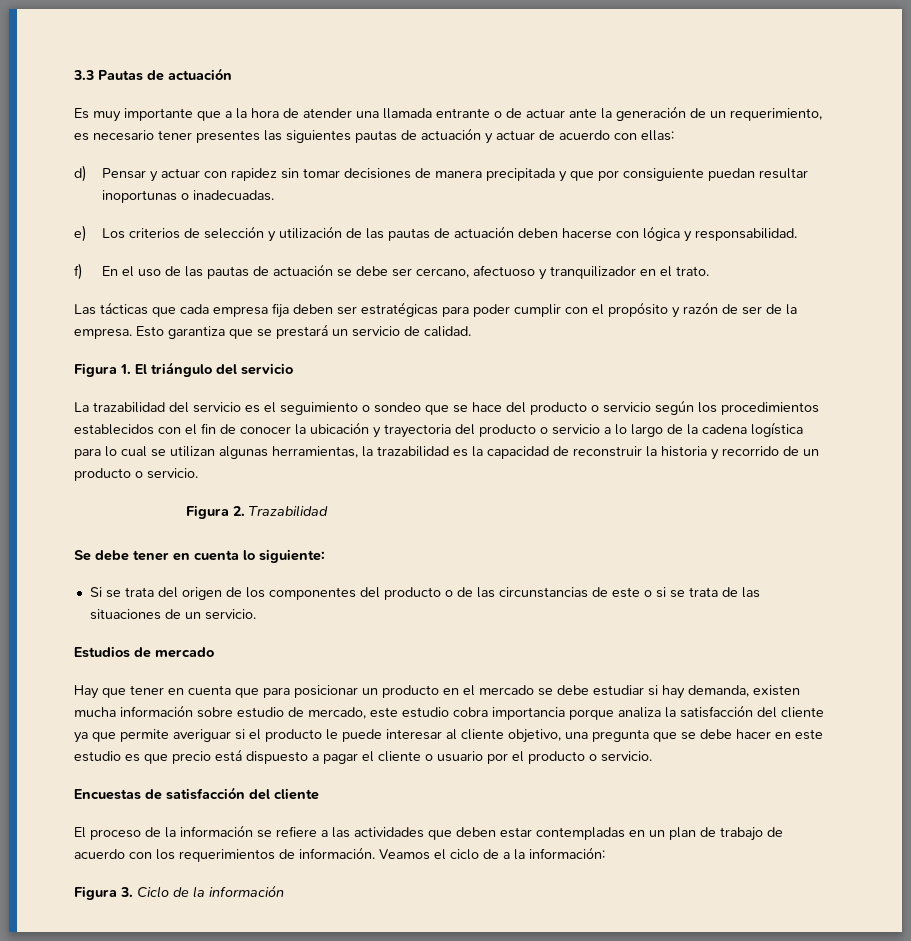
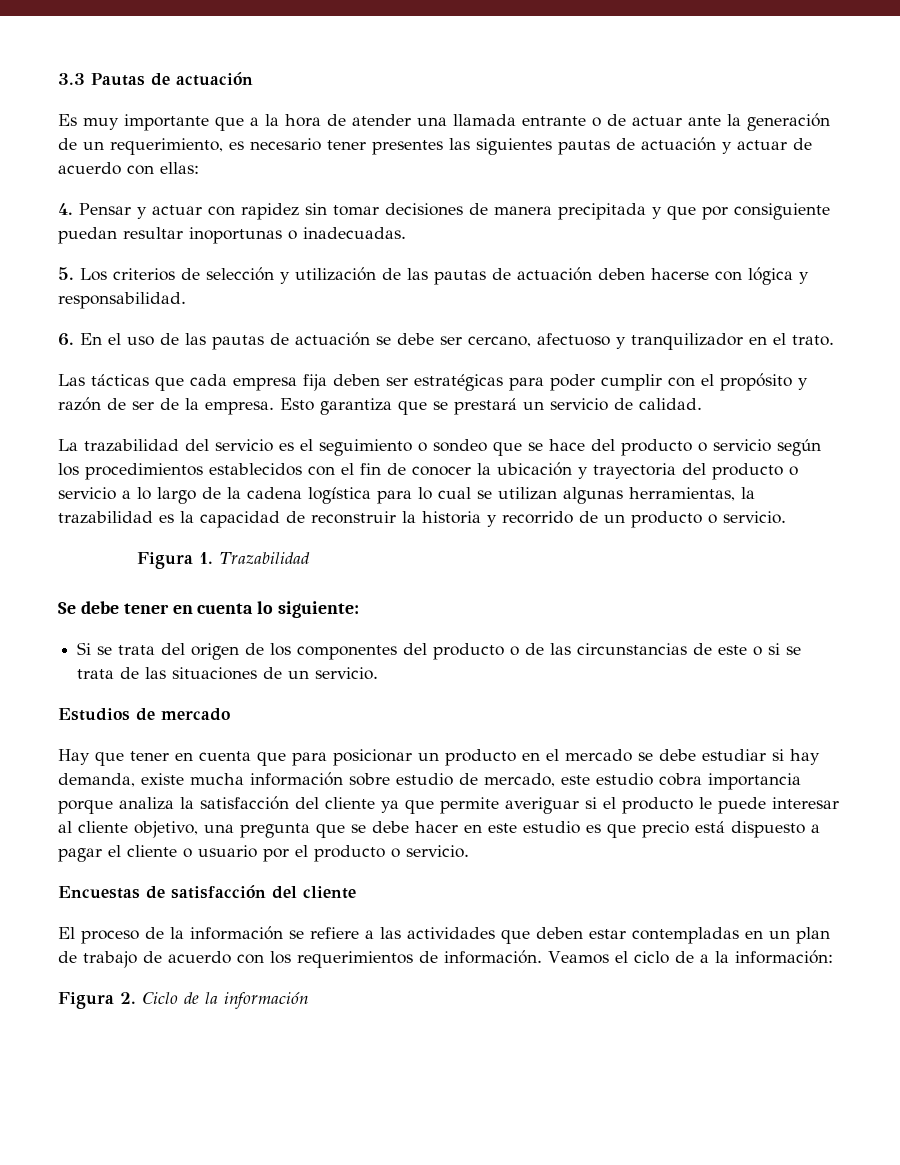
- d) Pensar y actuar con rapidez sin tomar decisiones de manera precipitada y que por consiguiente puedan resultar inoportunas o inadecuadas.
+ 4. Pensar y actuar con rapidez sin tomar decisiones de manera precipitada y que por consiguiente puedan resultar inoportunas o inadecuadas.
- e) Los criterios de selección y utilización de las pautas de actuación deben hacerse con lógica y responsabilidad.
+ 5. Los criterios de selección y utilización de las pautas de actuación deben hacerse con lógica y responsabilidad.
- f) En el uso de las pautas de actuación se debe ser cercano, afectuoso y tranquilizador en el trato.
+ 6. En el uso de las pautas de actuación se debe ser cercano, afectuoso y tranquilizador en el trato.
- Figura 1. El triángulo del servicio
- Figura 2. Trazabilidad
+ Figura 1. Trazabilidad
- Hay que tener en cuenta que para posicionar un producto en el mercado se debe estudiar si hay demanda, existen mucha información sobre estudio de mercado, este estudio cobra importancia porque analiza la satisfacción del cliente ya que permite averiguar si el producto le puede interesar al cliente objetivo, una pregunta que se debe hacer en este estudio es que precio está dispuesto a pagar el cliente o usuario por el producto o servicio.
+ Hay que tener en cuenta que para posicionar un producto en el mercado se debe estudiar si hay demanda, existe mucha información sobre estudio de mercado, este estudio cobra importancia porque analiza la satisfacción del cliente ya que permite averiguar si el producto le puede interesar al cliente objetivo, una pregunta que se debe hacer en este estudio es que precio está dispuesto a pagar el cliente o usuario por el producto o servicio.
- Figura 3. Ciclo de la información
+ Figura 2. Ciclo de la información

